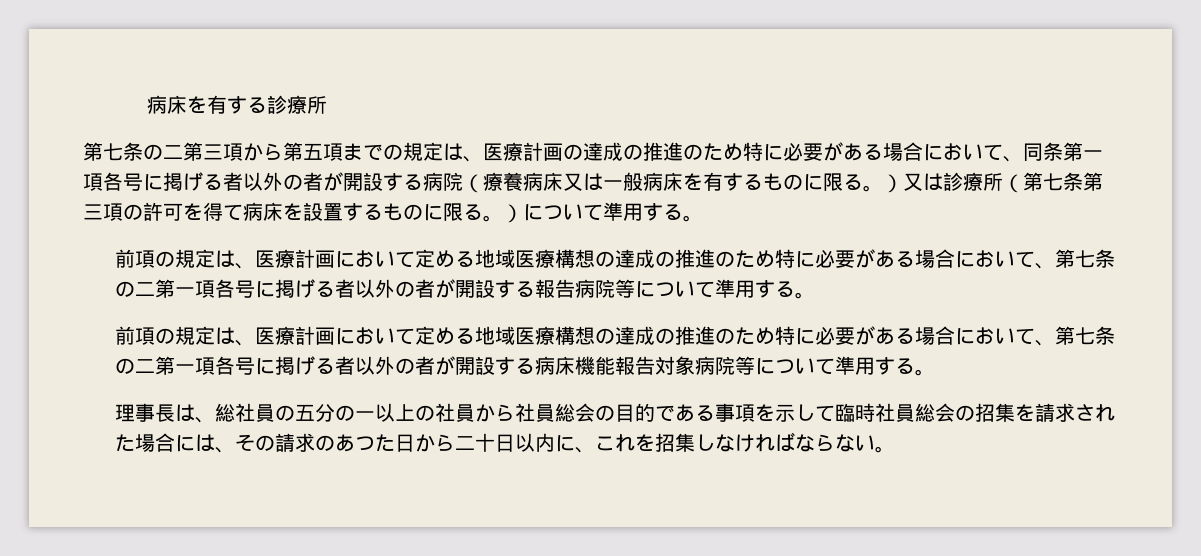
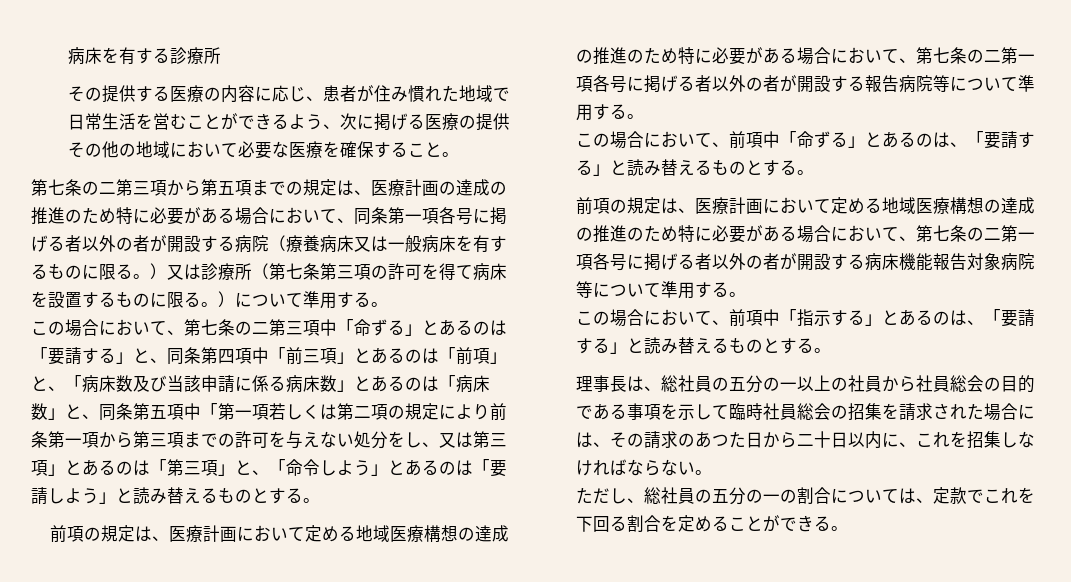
+ その提供する医療の内容に応じ、患者が住み慣れた地域で日常生活を営むことができるよう、次に掲げる医療の提供その他の地域において必要な医療を確保すること。
+ この場合において、第七条の二第三項中「命ずる」とあるのは「要請する」と、同条第四項中「前三項」とあるのは「前項」と、「病床数及び当該申請に係る病床数」とあるのは「病床数」と、同条第五項中「第一項若しくは第二項の規定により前条第一項から第三項までの許可を与えない処分をし、又は第三項」とあるのは「第三項」と、「命令しよう」とあるのは「要請しよう」と読み替えるものとする。
+ この場合において、前項中「命ずる」とあるのは、「要請する」と読み替えるものとする。
+ この場合において、前項中「指示する」とあるのは、「要請する」と読み替えるものとする。
+ ただし、総社員の五分の一の割合については、定款でこれを下回る割合を定めることができる。

